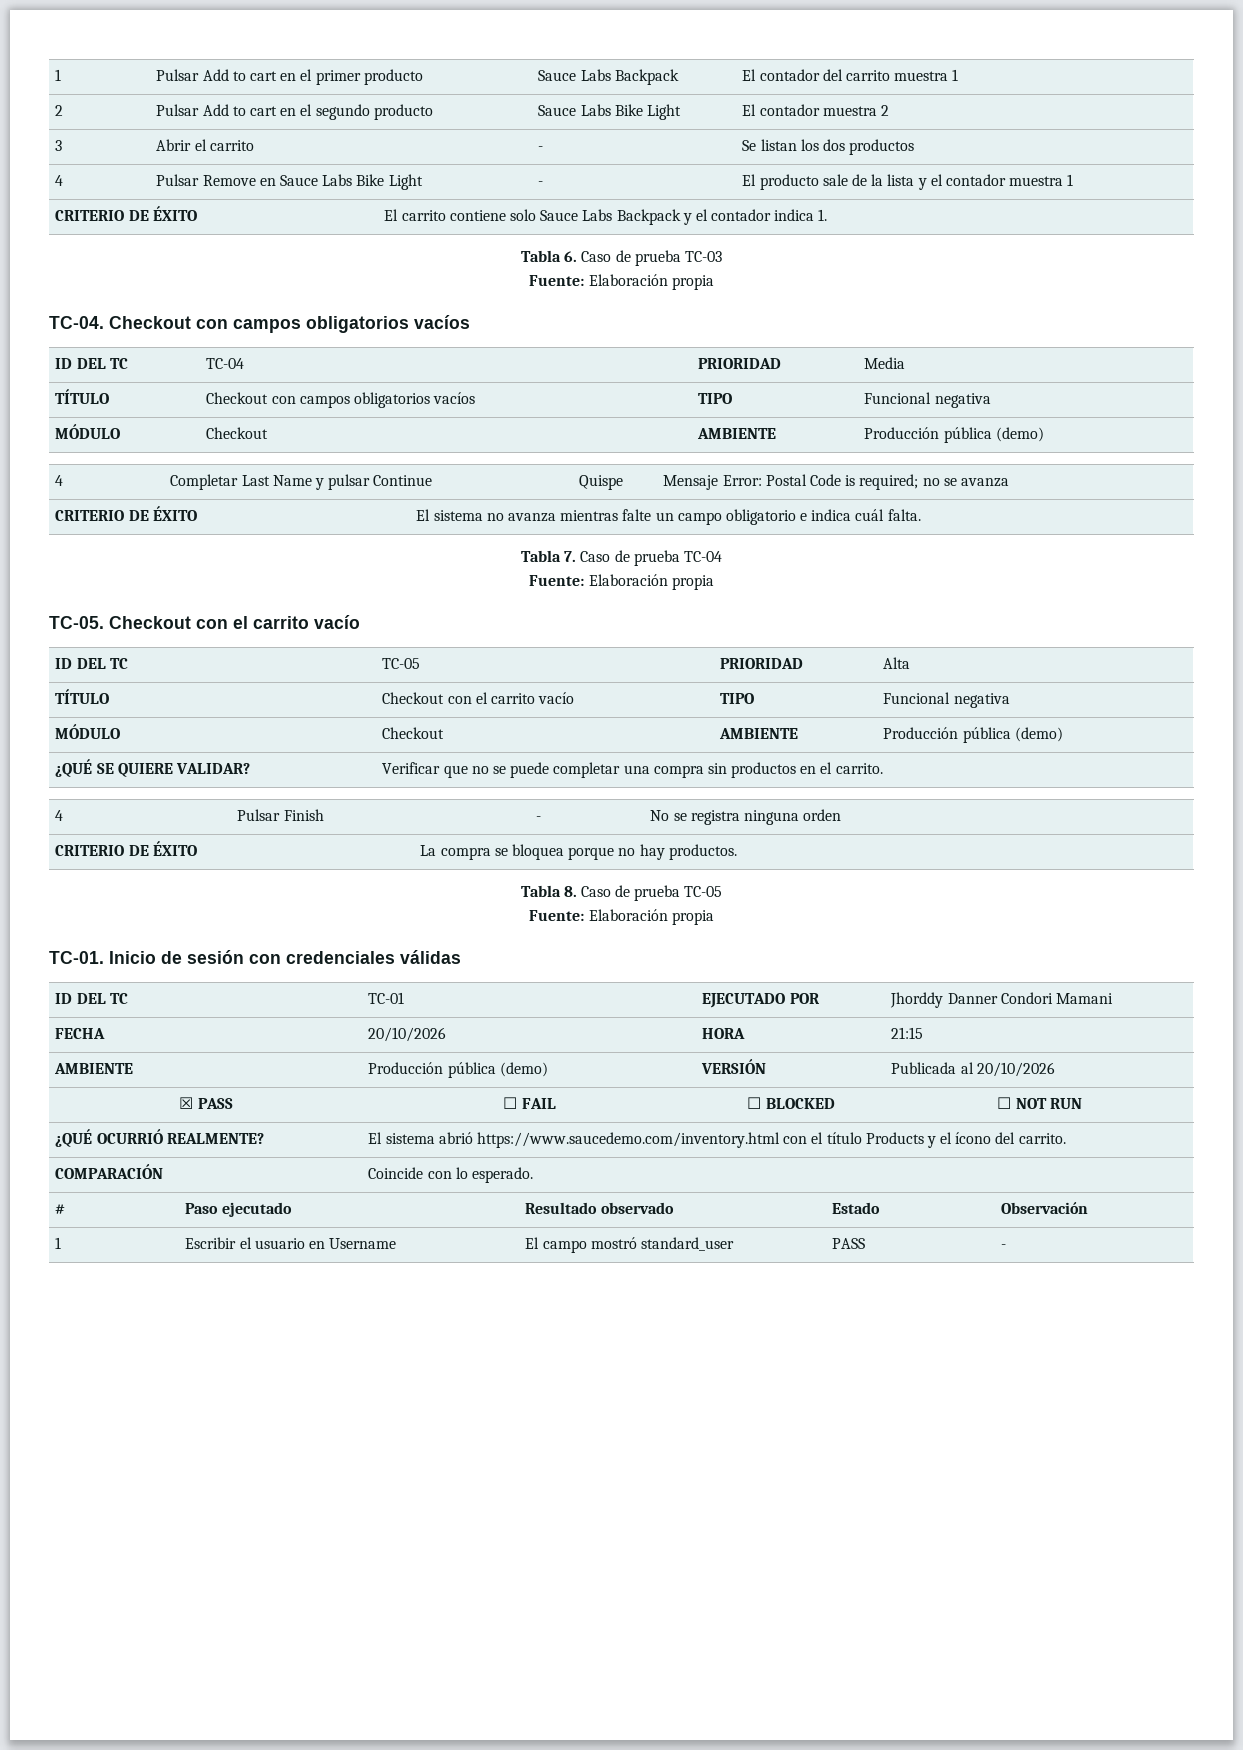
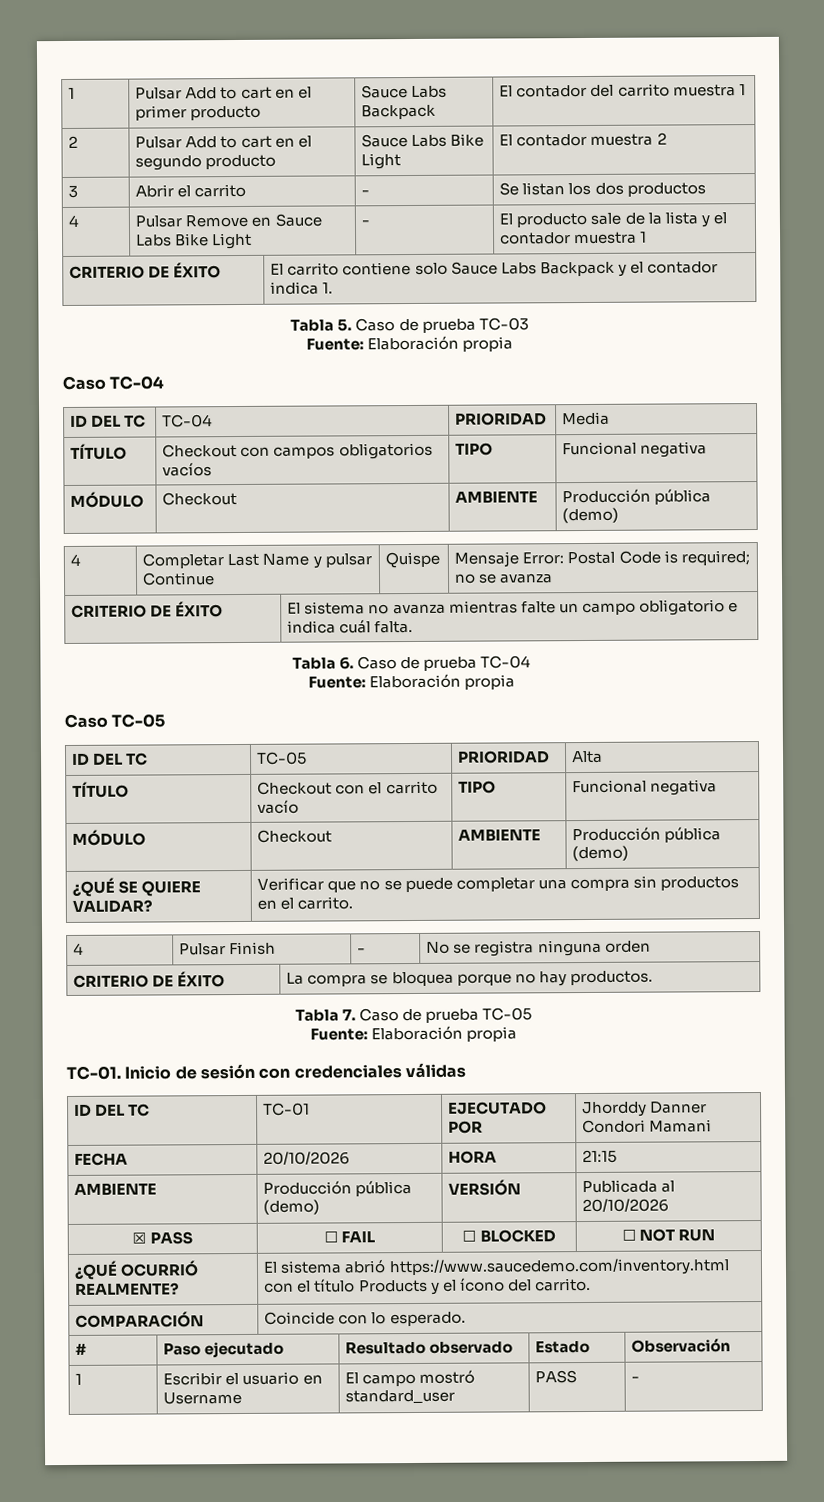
- Tabla 6. Caso de prueba TC-03
+ Tabla 5. Caso de prueba TC-03
- TC-04. Checkout con campos obligatorios vacíos
+ Caso TC-04
- Tabla 7. Caso de prueba TC-04
+ Tabla 6. Caso de prueba TC-04
- TC-05. Checkout con el carrito vacío
+ Caso TC-05
- Tabla 8. Caso de prueba TC-05
+ Tabla 7. Caso de prueba TC-05

